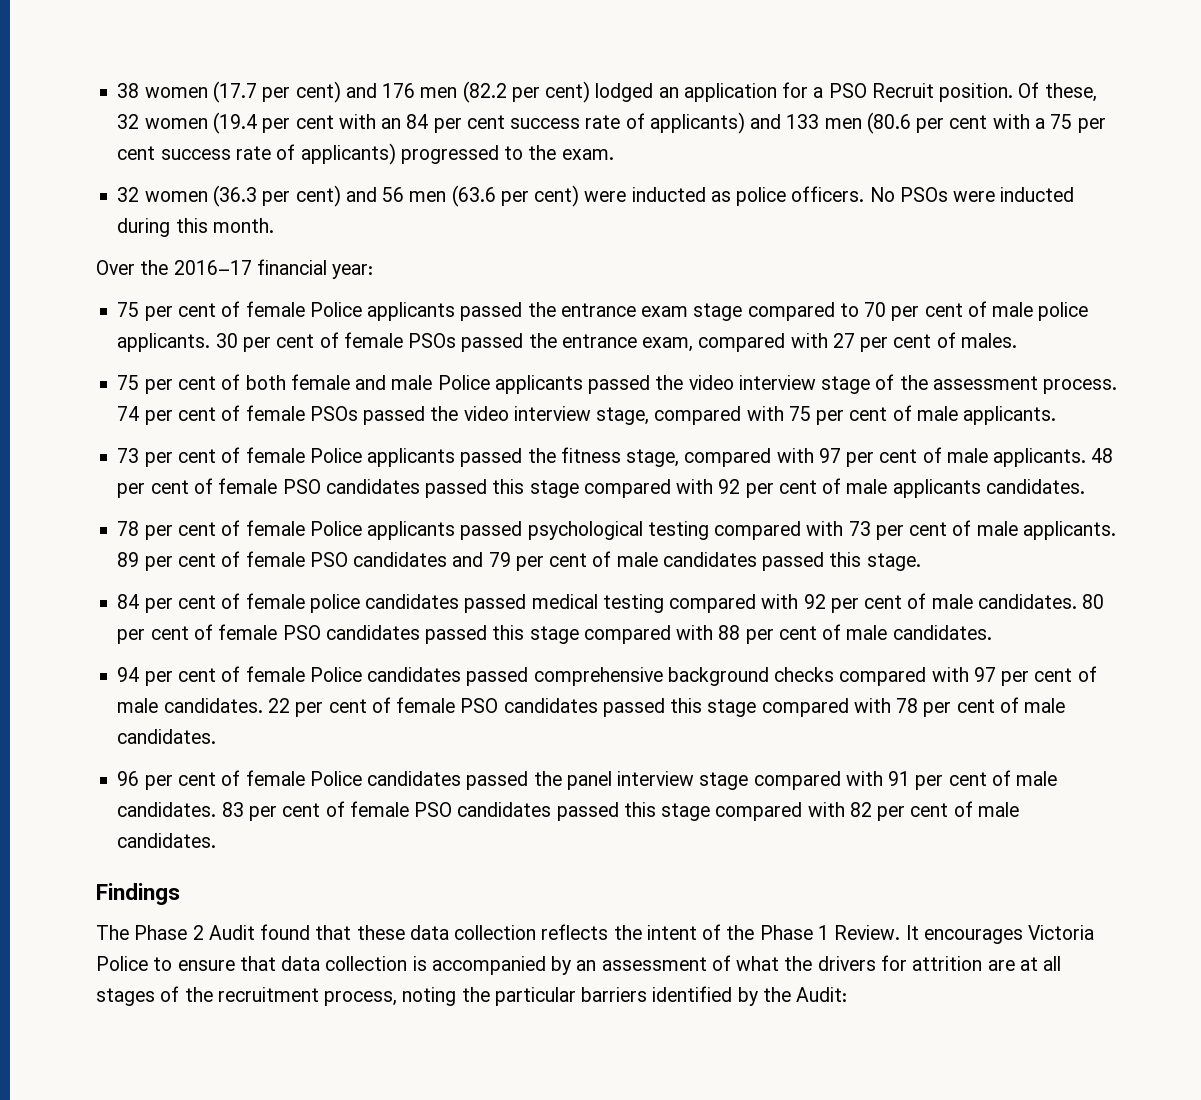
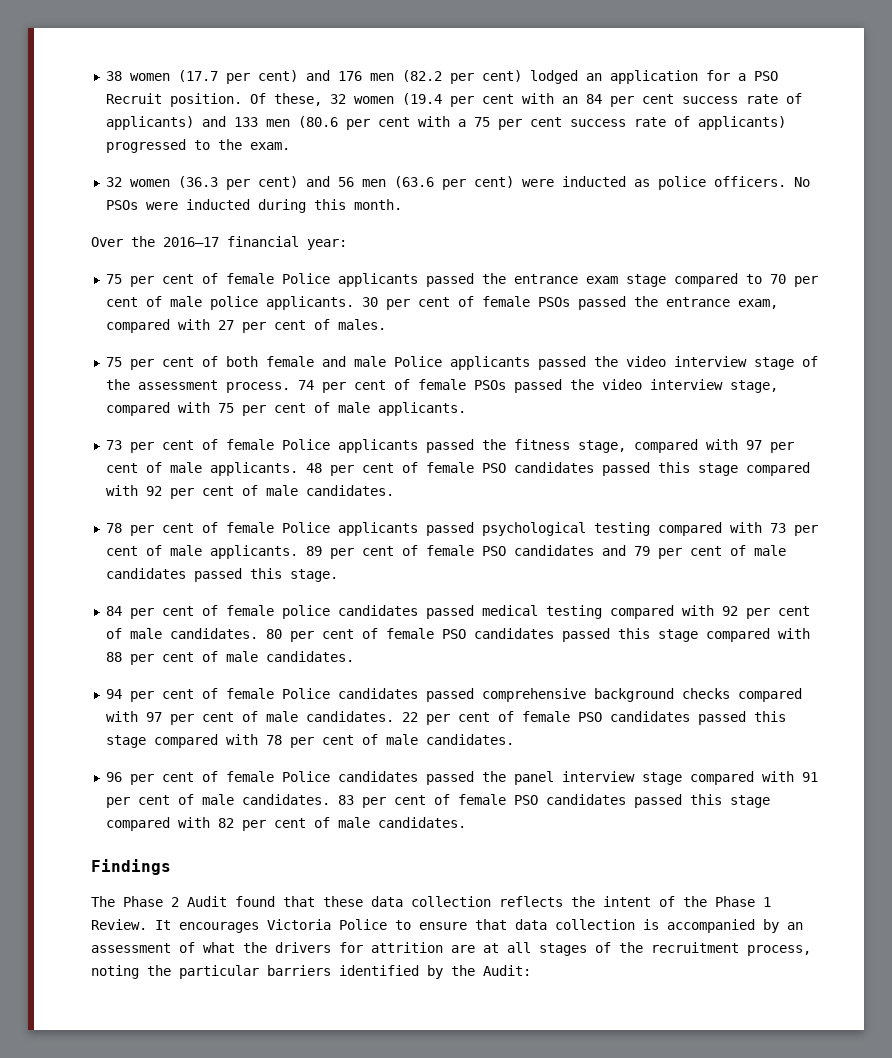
- 48 per cent of female PSO candidates passed this stage compared with 92 per cent of male applicants candidates.
+ 48 per cent of female PSO candidates passed this stage compared with 92 per cent of male candidates.

